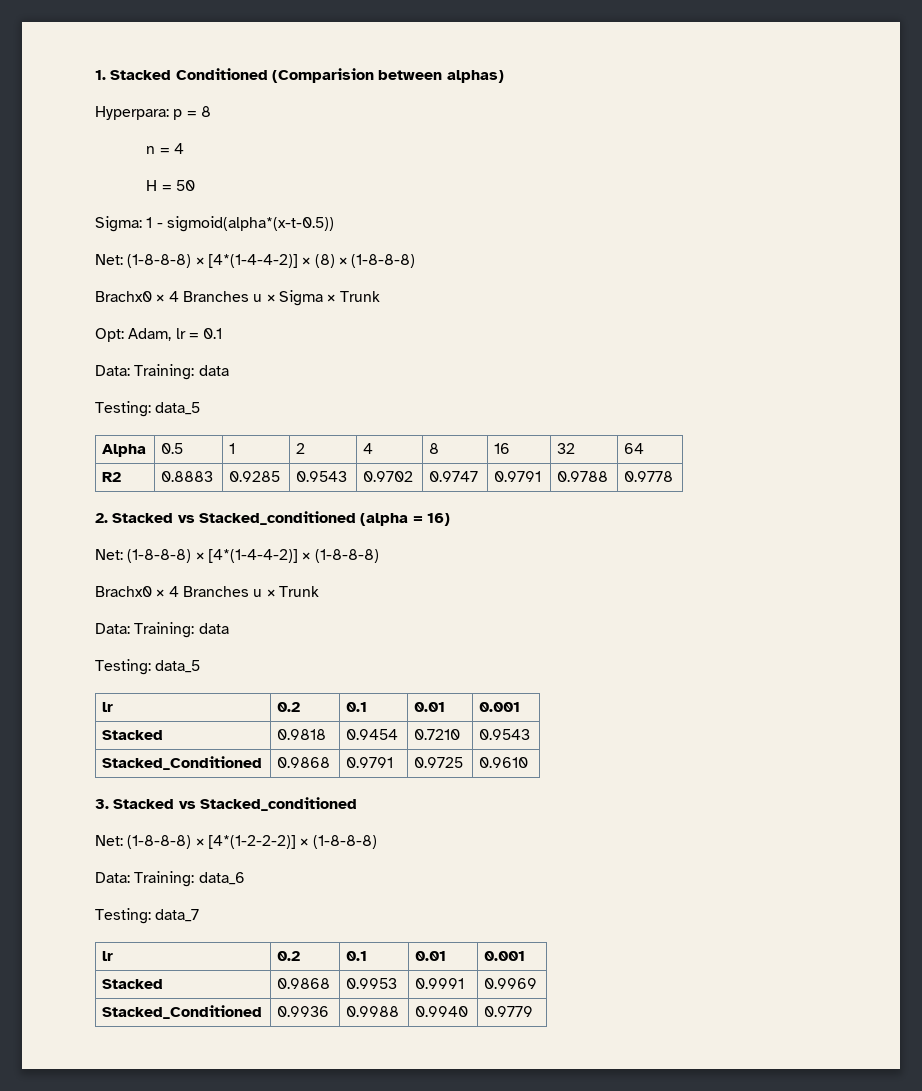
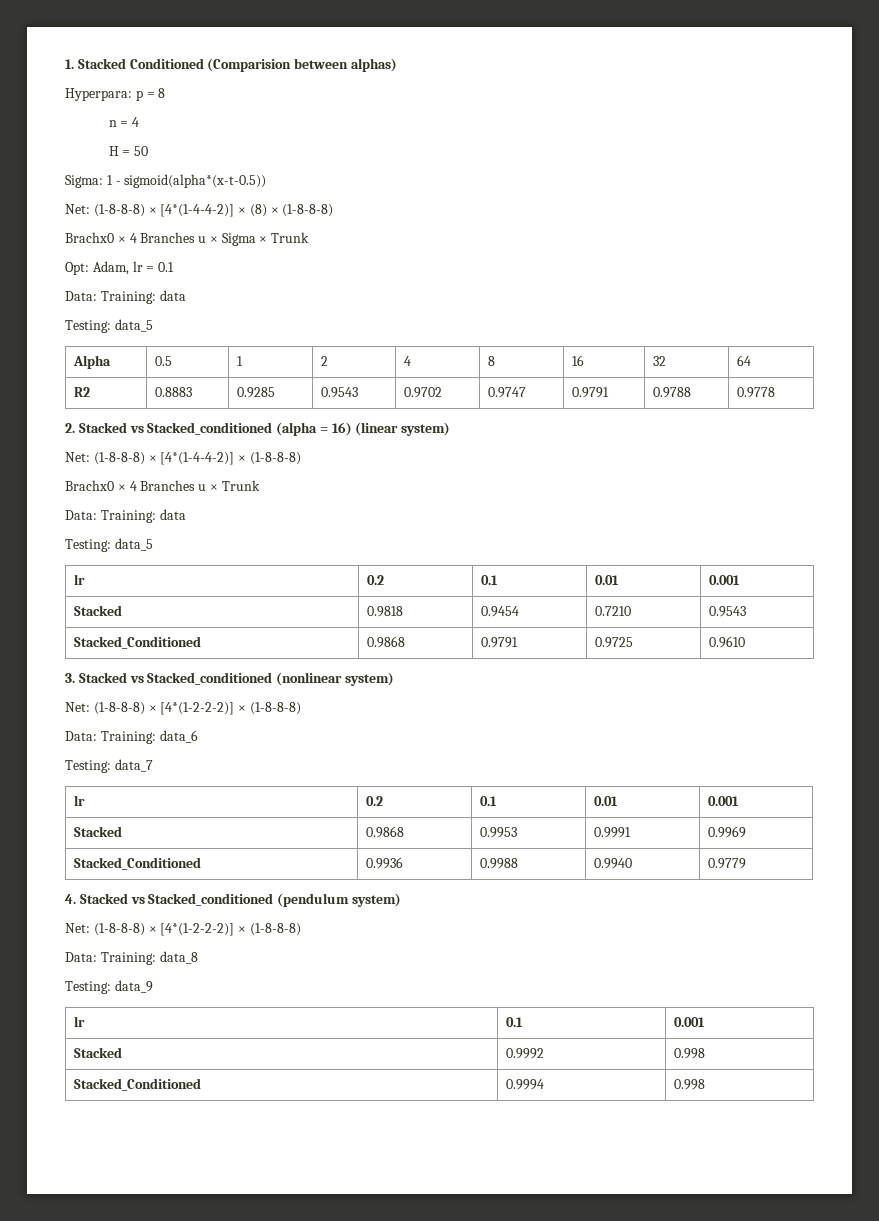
- 2. Stacked vs Stacked_conditioned (alpha = 16)
+ 2. Stacked vs Stacked_conditioned (alpha = 16) (linear system)
- 3. Stacked vs Stacked_conditioned
+ 3. Stacked vs Stacked_conditioned (nonlinear system)
+ 4. Stacked vs Stacked_conditioned (pendulum system)
+ Net: (1-8-8-8) × [4*(1-2-2-2)] × (1-8-8-8)
+ Data: Training: data_8
+ Testing: data_9
+ lr | 0.1 | 0.001
+ Stacked | 0.9992 | 0.998
+ Stacked_Conditioned | 0.9994 | 0.998

